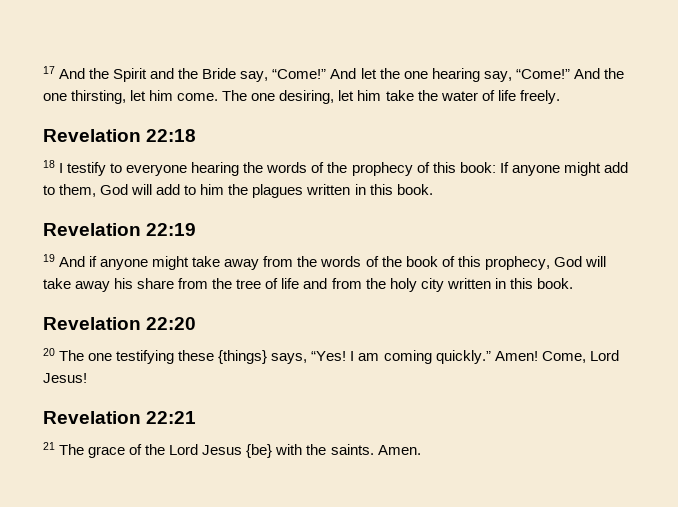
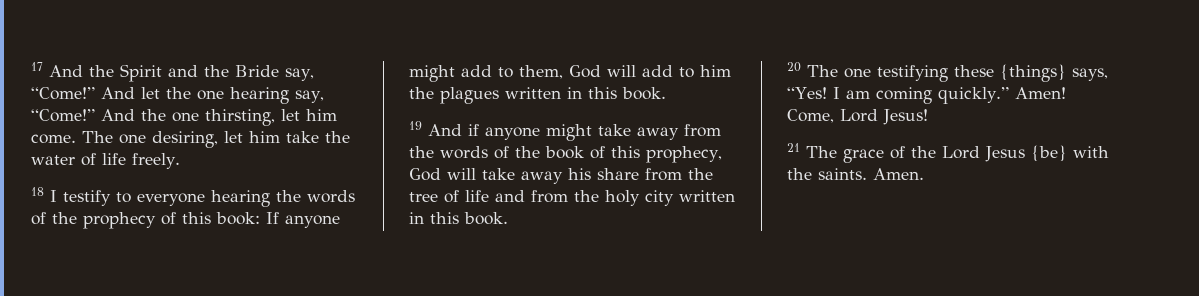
- Revelation 22:18
- Revelation 22:19
- Revelation 22:20
- Revelation 22:21

